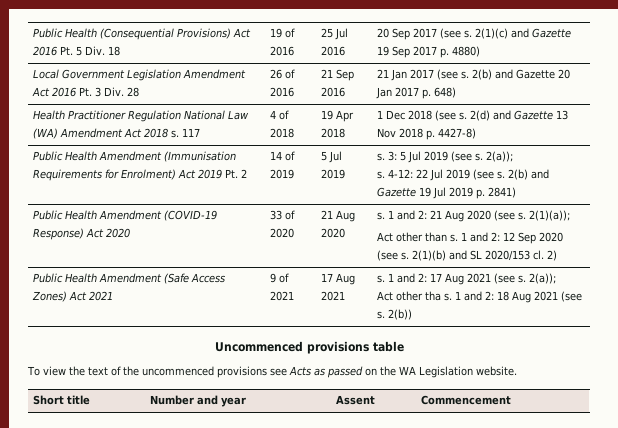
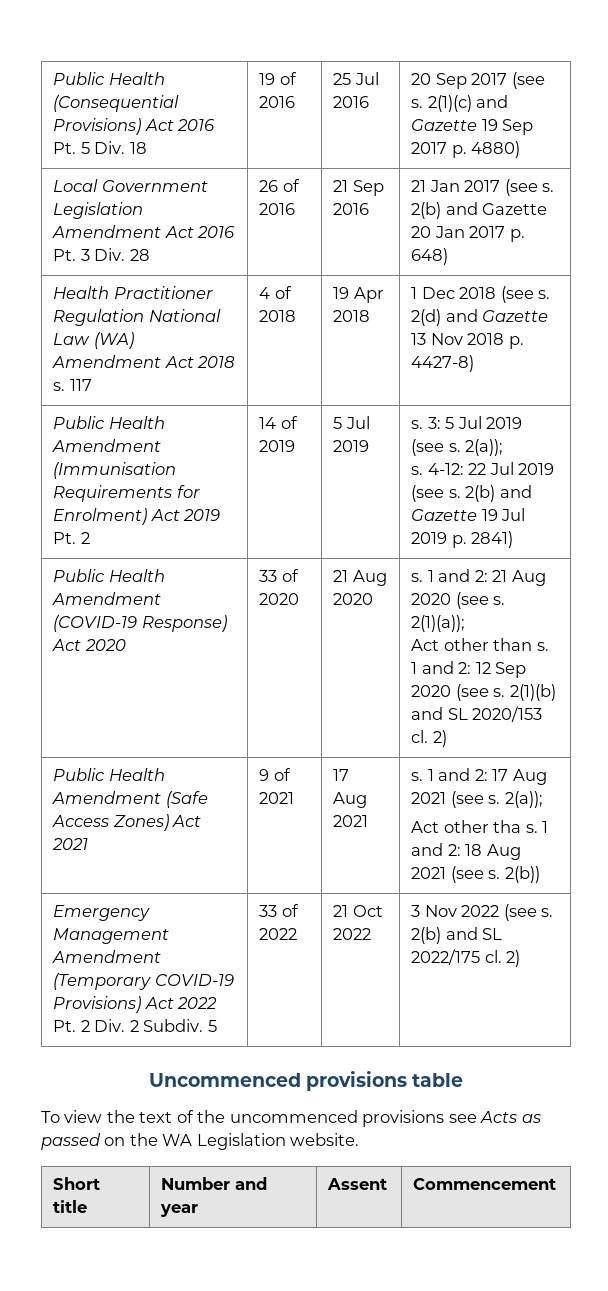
+ Emergency Management Amendment (Temporary COVID-19 Provisions) Act 2022 Pt. 2 Div. 2 Subdiv. 5 | 33 of 2022 | 21 Oct 2022 | 3 Nov 2022 (see s. 2(b) and SL 2022/175 cl. 2)

